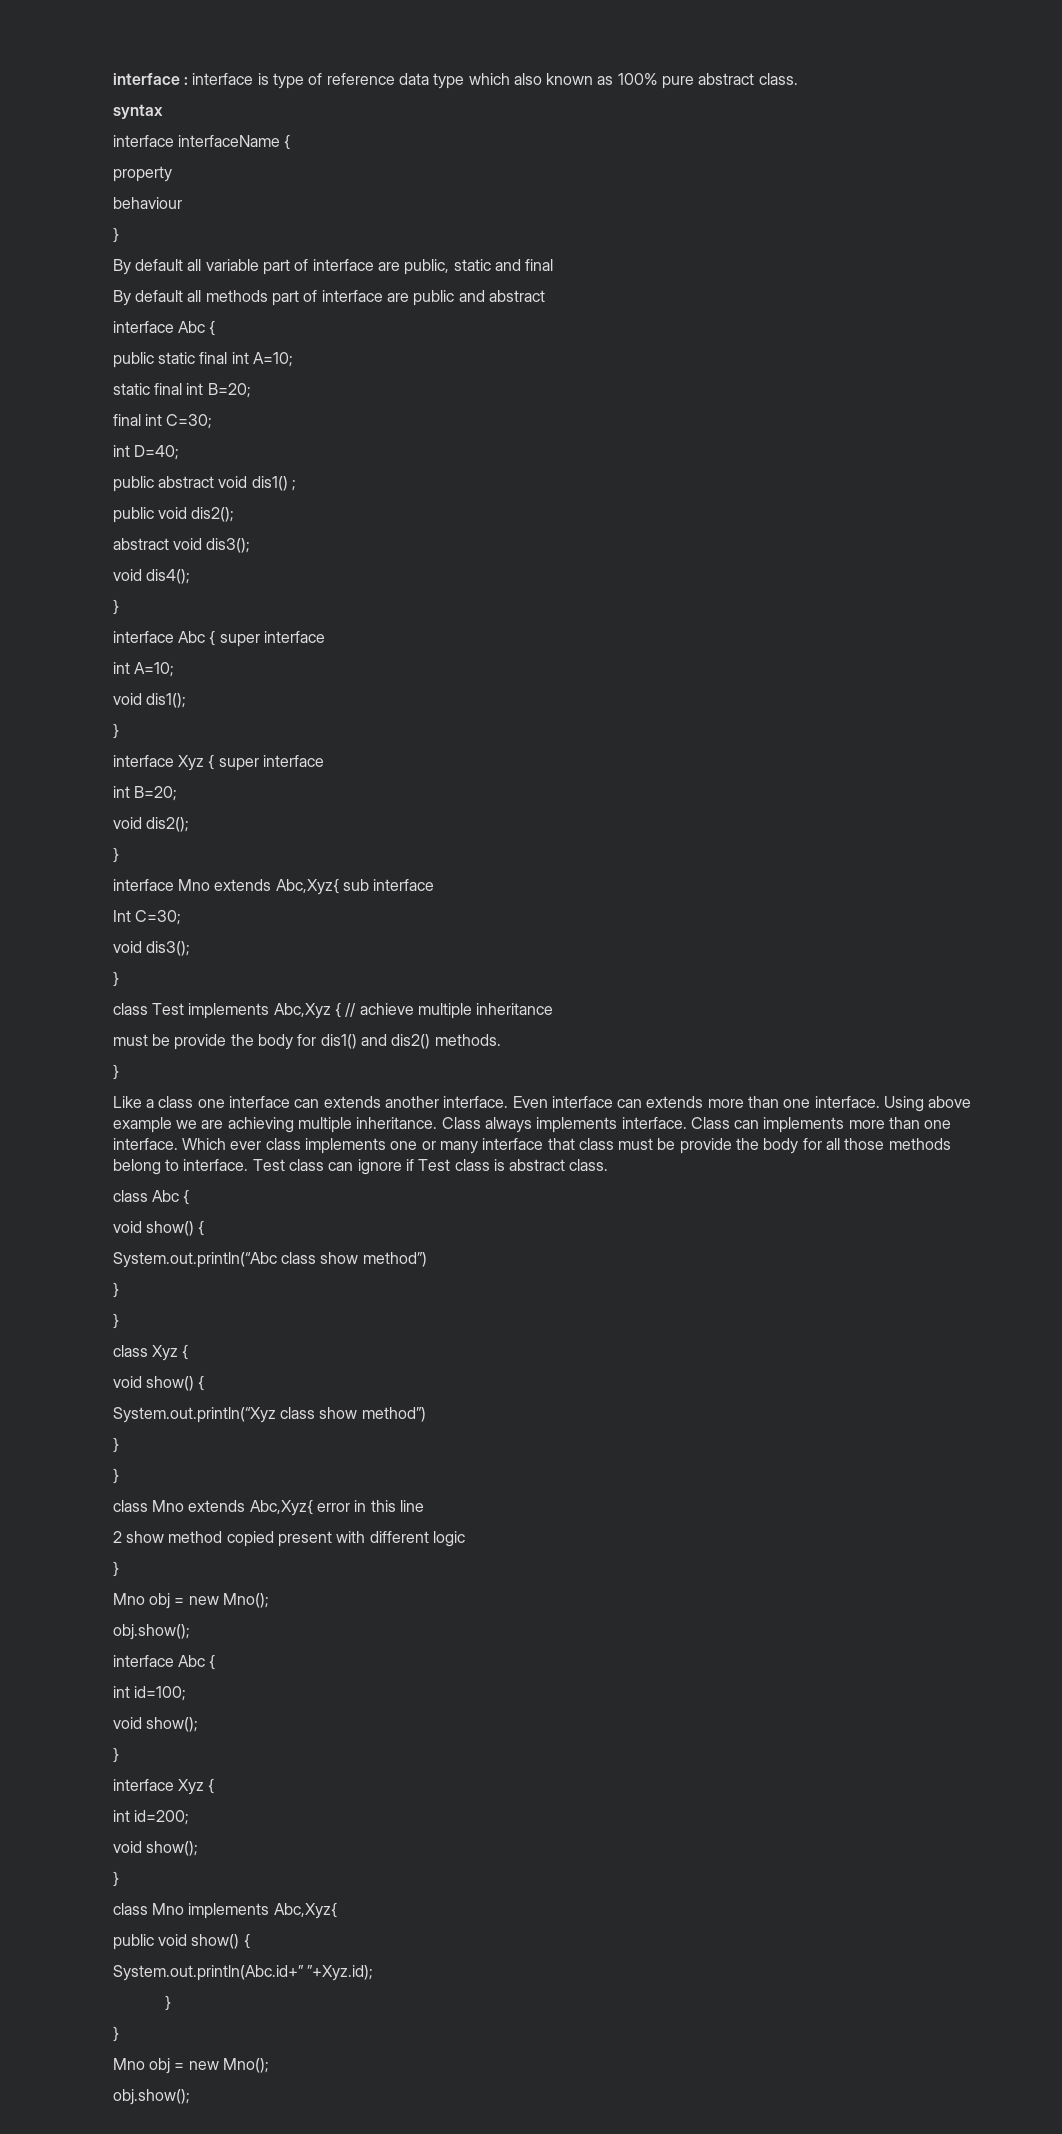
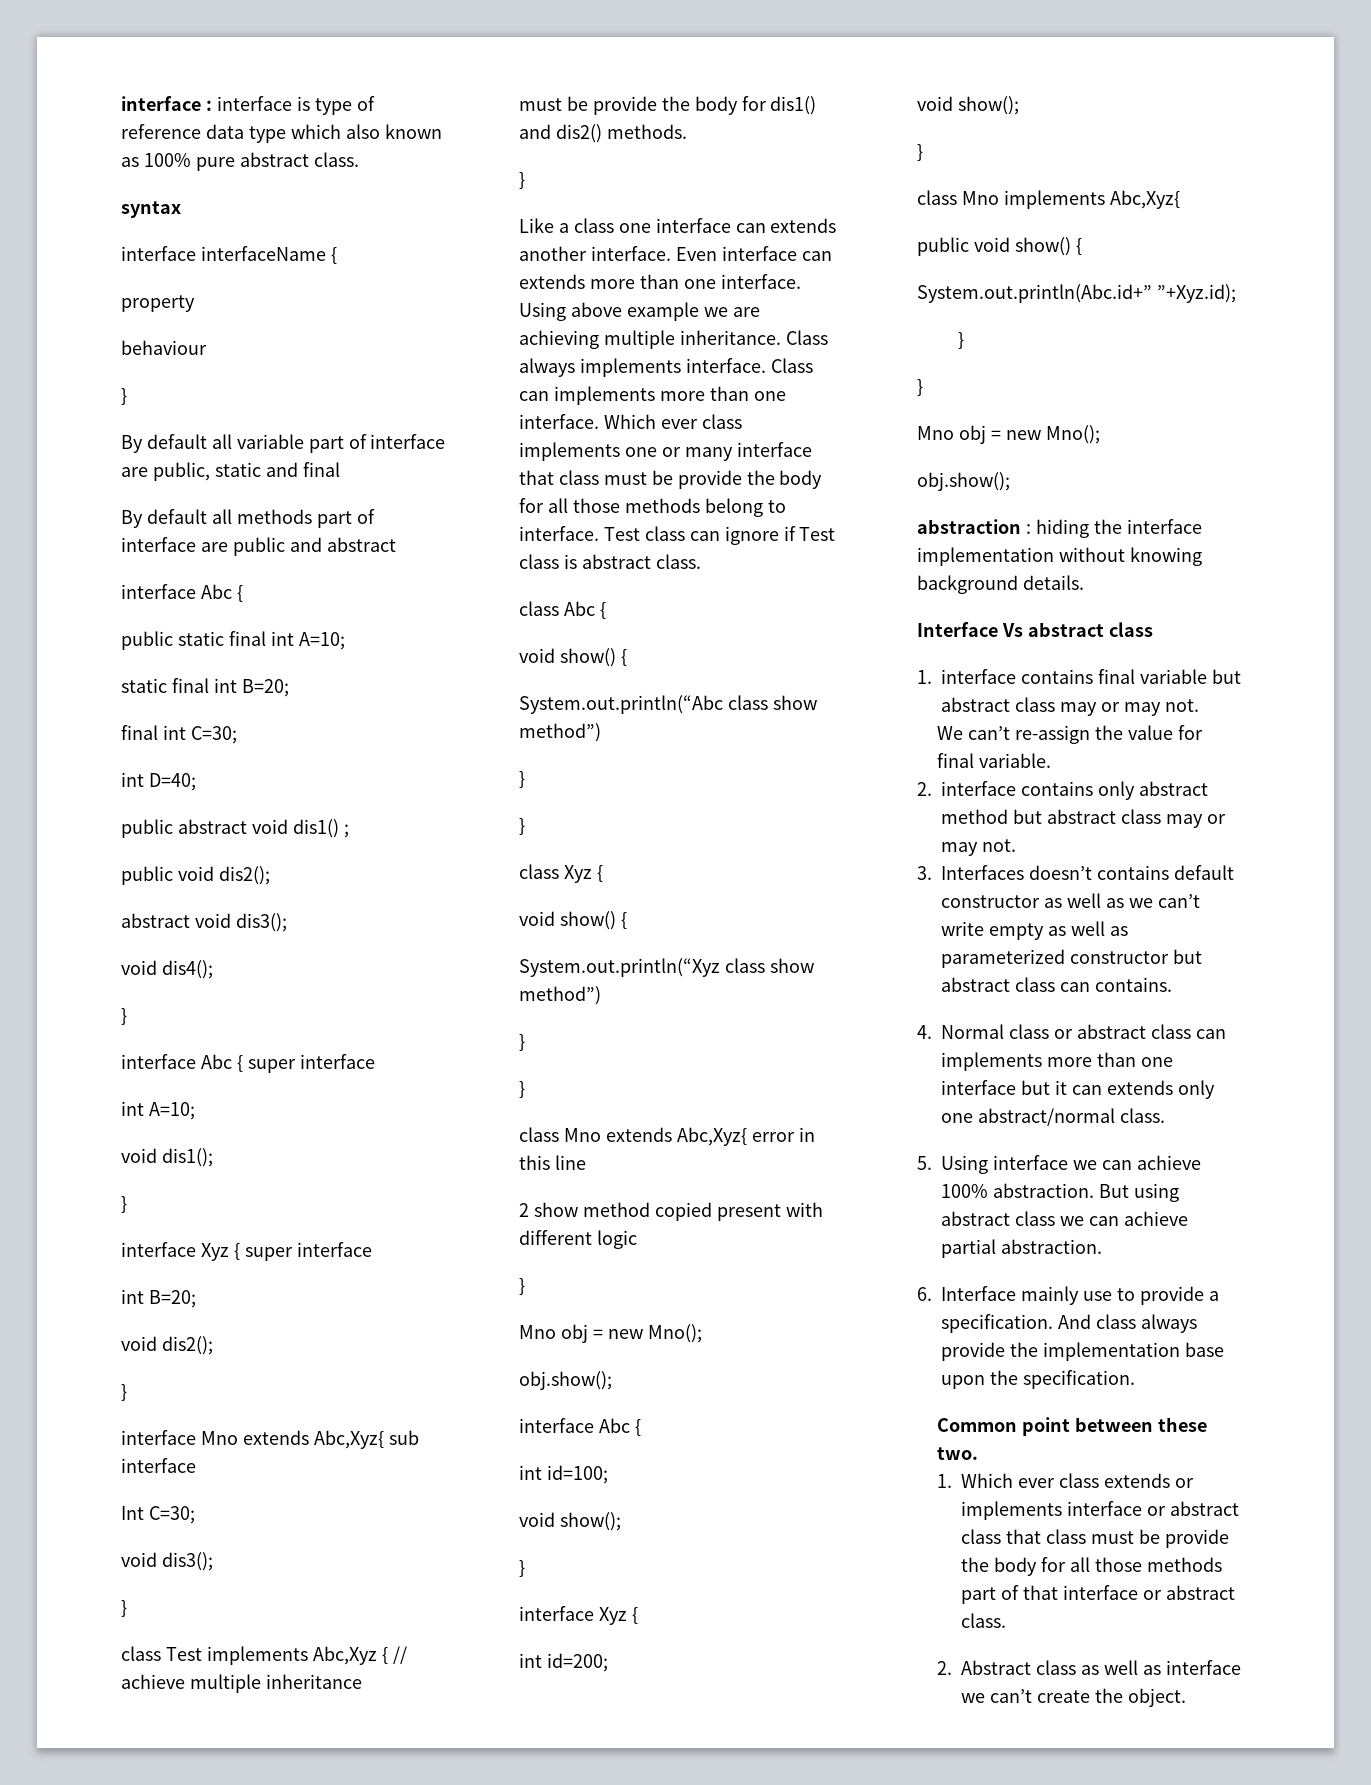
+ abstraction : hiding the interface implementation without knowing background details.
+ Interface Vs abstract class
+ 1. interface contains final variable but abstract class may or may not.
+ We can’t re-assign the value for final variable.
+ 2. interface contains only abstract method but abstract class may or may not.
+ 3. Interfaces doesn’t contains default constructor as well as we can’t write empty as well as parameterized constructor but abstract class can contains.
+ 4. Normal class or abstract class can implements more than one interface but it can extends only one abstract/normal class.
+ 5. Using interface we can achieve 100% abstraction. But using abstract class we can achieve partial abstraction.
+ 6. Interface mainly use to provide a specification. And class always provide the implementation base upon the specification.
+ Common point between these two.
+ 1. Which ever class extends or implements interface or abstract class that class must be provide the body for all those methods part of that interface or abstract class.
+ 2. Abstract class as well as interface we can’t create the object.

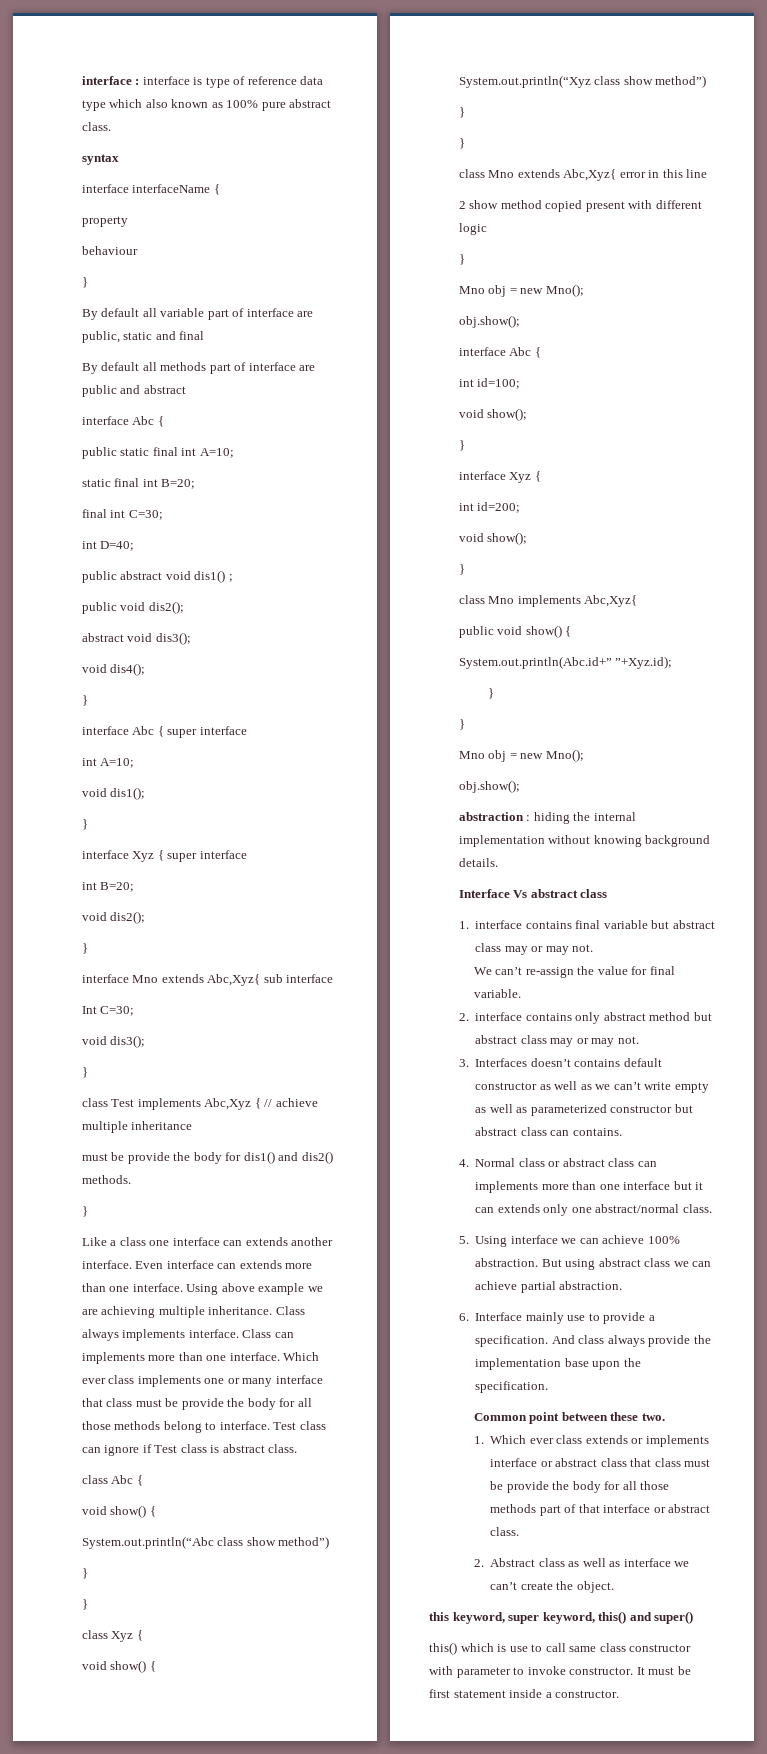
- abstraction : hiding the interface implementation without knowing background details.
+ abstraction : hiding the internal implementation without knowing background details.
+ this keyword, super keyword, this() and super()
+ this() which is use to call same class constructor with parameter to invoke constructor. It must be first statement inside a constructor.

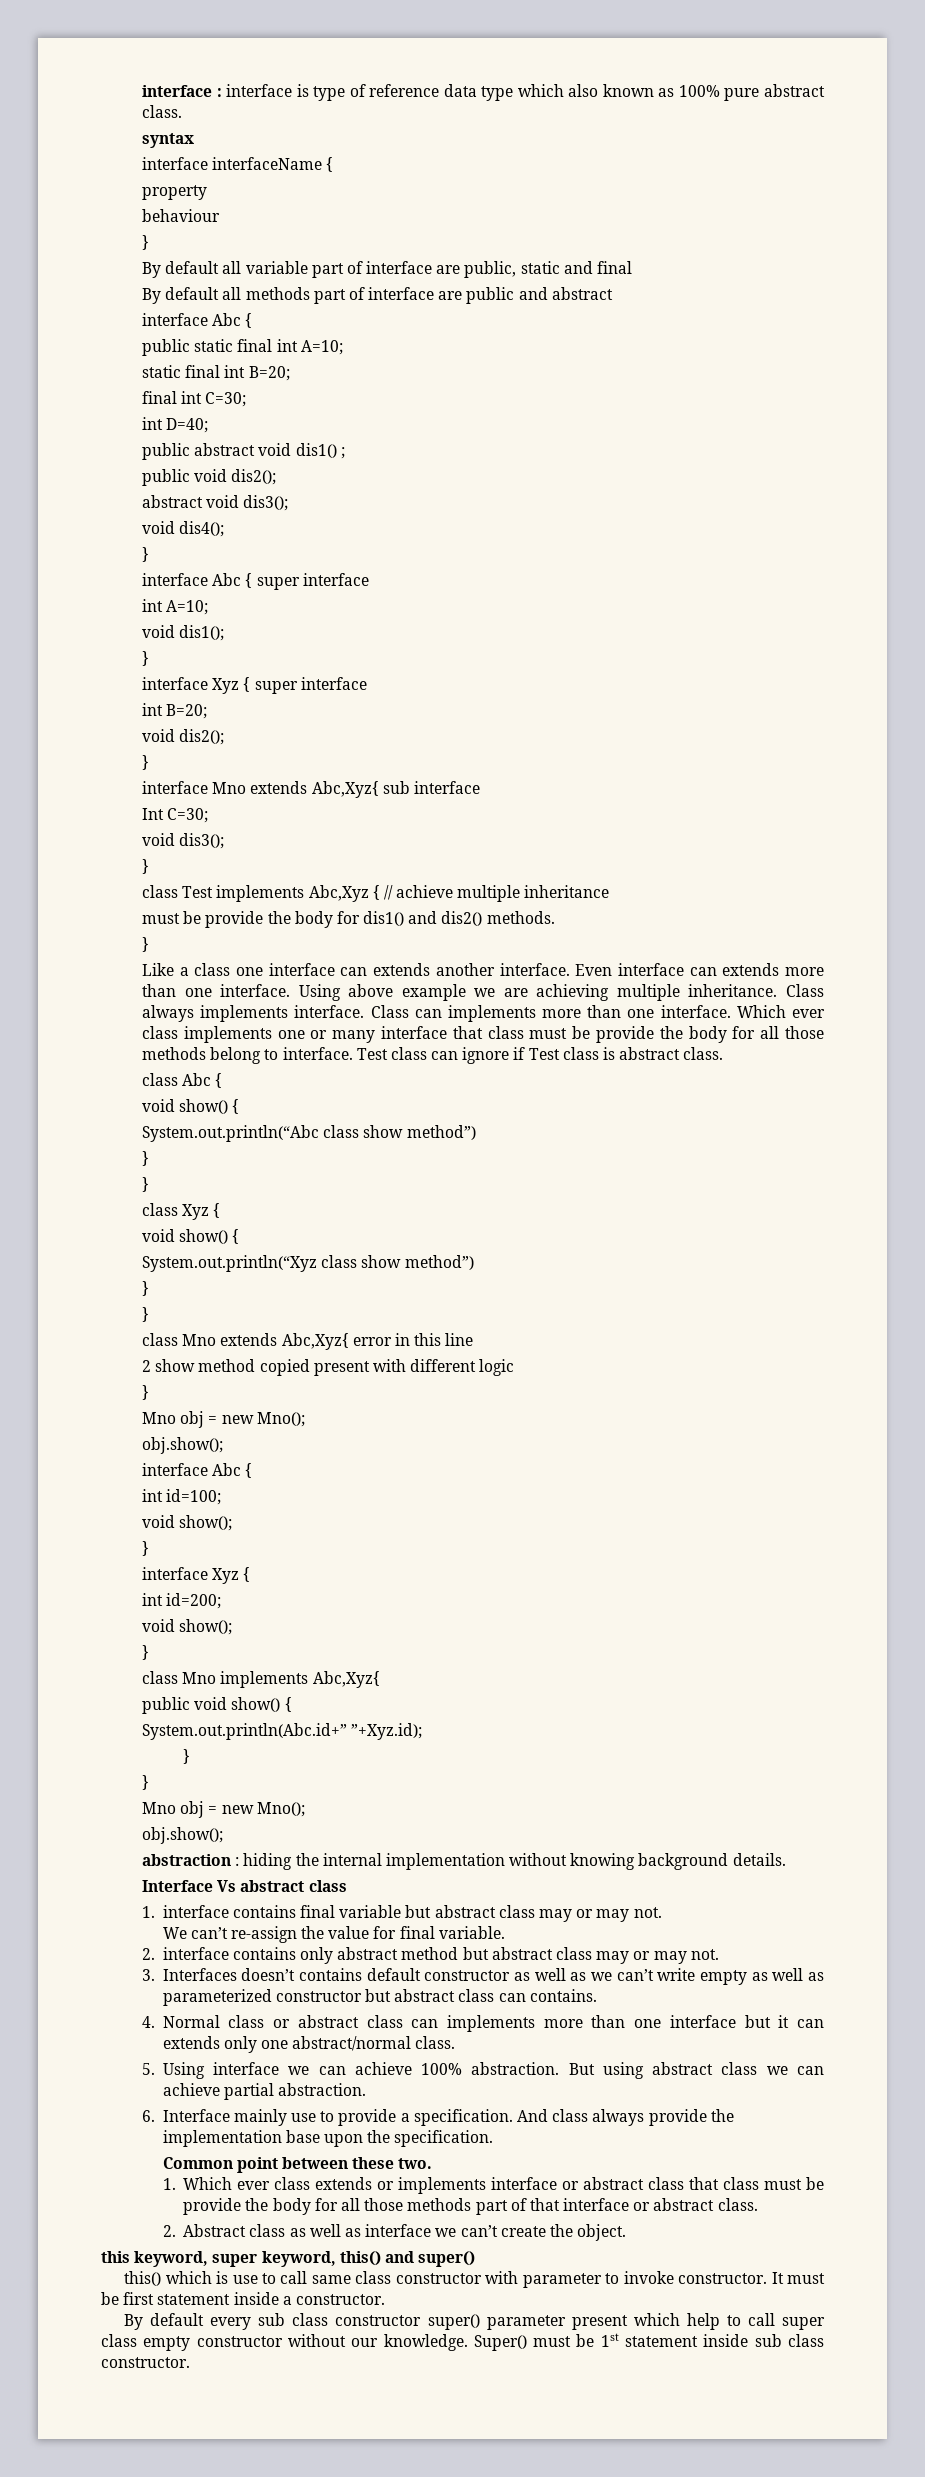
+ By default every sub class constructor super() parameter present which help to call super class empty constructor without our knowledge. Super() must be 1st statement inside sub class constructor.

